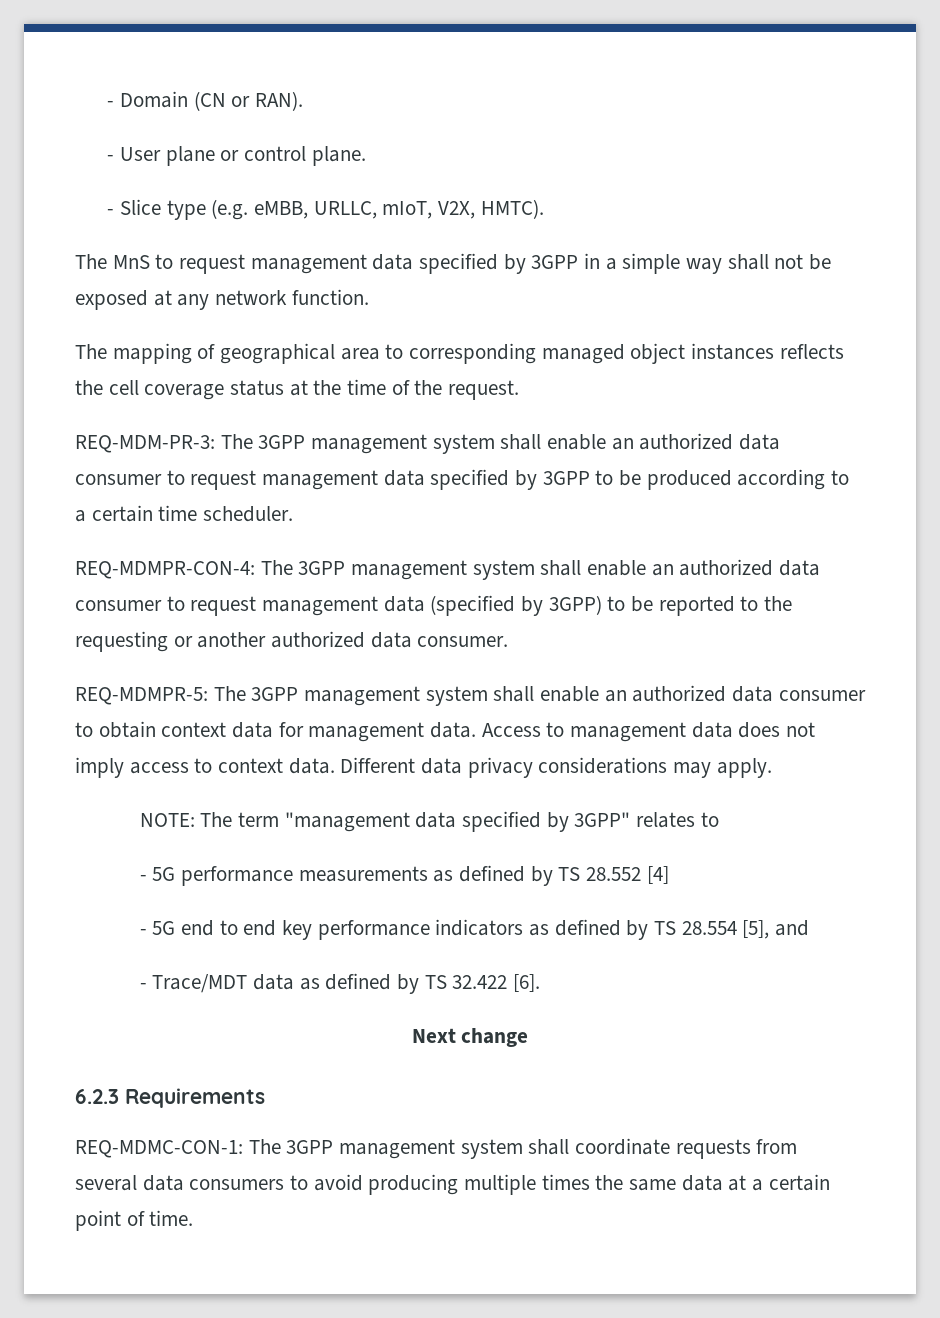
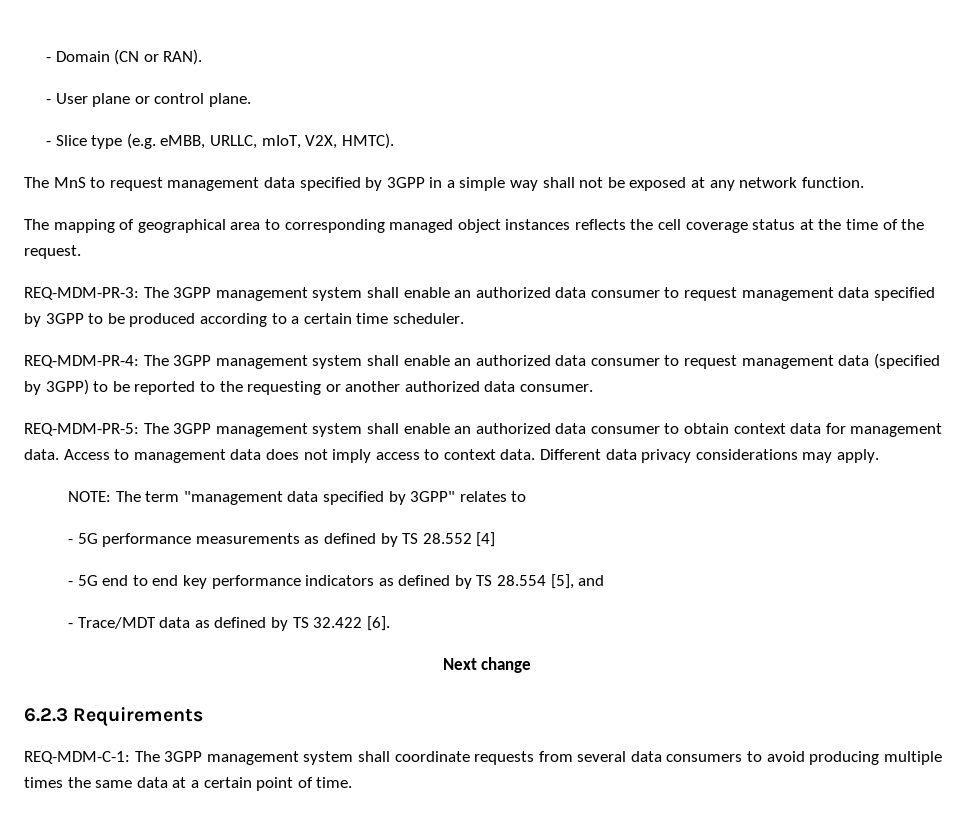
- REQ-MDMPR-CON-4: The 3GPP management system shall enable an authorized data consumer to request management data (specified by 3GPP) to be reported to the requesting or another authorized data consumer.
+ REQ-MDM-PR-4: The 3GPP management system shall enable an authorized data consumer to request management data (specified by 3GPP) to be reported to the requesting or another authorized data consumer.
- REQ-MDMPR-5: The 3GPP management system shall enable an authorized data consumer to obtain context data for management data.
+ REQ-MDM-PR-5: The 3GPP management system shall enable an authorized data consumer to obtain context data for management data.
- REQ-MDMC-CON-1: The 3GPP management system shall coordinate requests from several data consumers to avoid producing multiple times the same data at a certain point of time.
+ REQ-MDM-C-1: The 3GPP management system shall coordinate requests from several data consumers to avoid producing multiple times the same data at a certain point of time.

